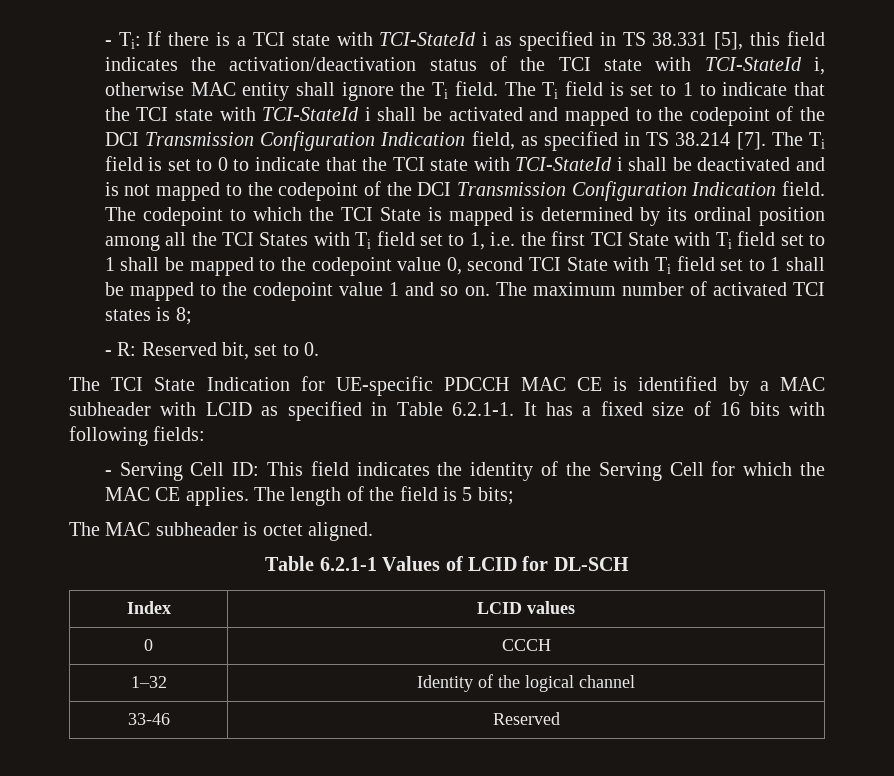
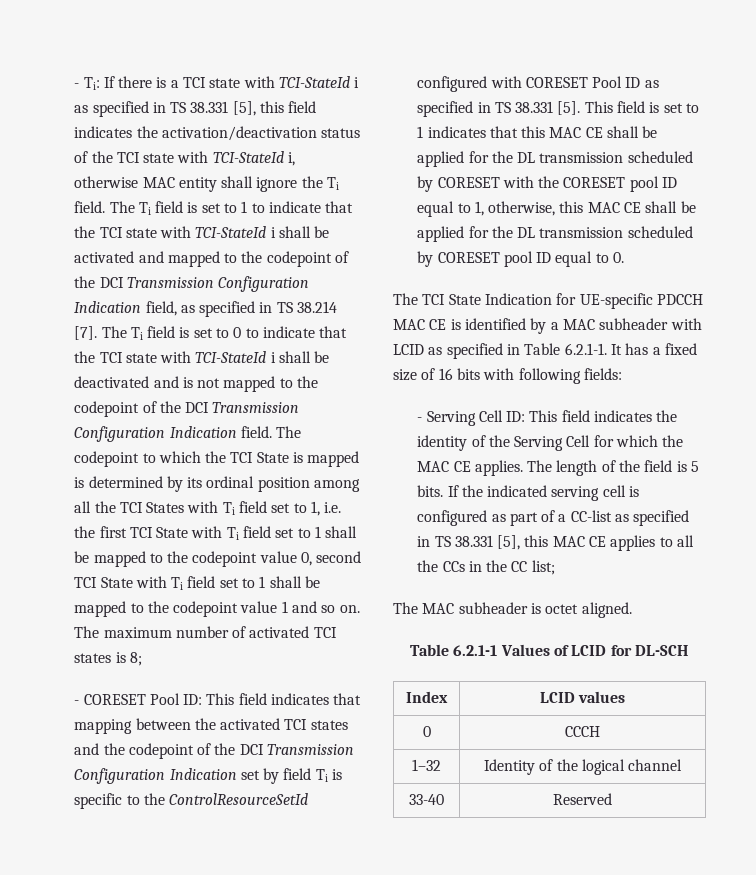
- - R: Reserved bit, set to 0.
+ - CORESET Pool ID: This field indicates that mapping between the activated TCI states and the codepoint of the DCI Transmission Configuration Indication set by field Ti is specific to the ControlResourceSetId configured with CORESET Pool ID as specified in TS 38.331 [5]. This field is set to 1 indicates that this MAC CE shall be applied for the DL transmission scheduled by CORESET with the CORESET pool ID equal to 1, otherwise, this MAC CE shall be applied for the DL transmission scheduled by CORESET pool ID equal to 0.
- The length of the field is 5 bits;
+ The length of the field is 5 bits. If the indicated serving cell is configured as part of a CC-list as specified in TS 38.331 [5], this MAC CE applies to all the CCs in the CC list;
- 33-46 | Reserved
+ 33-40 | Reserved

